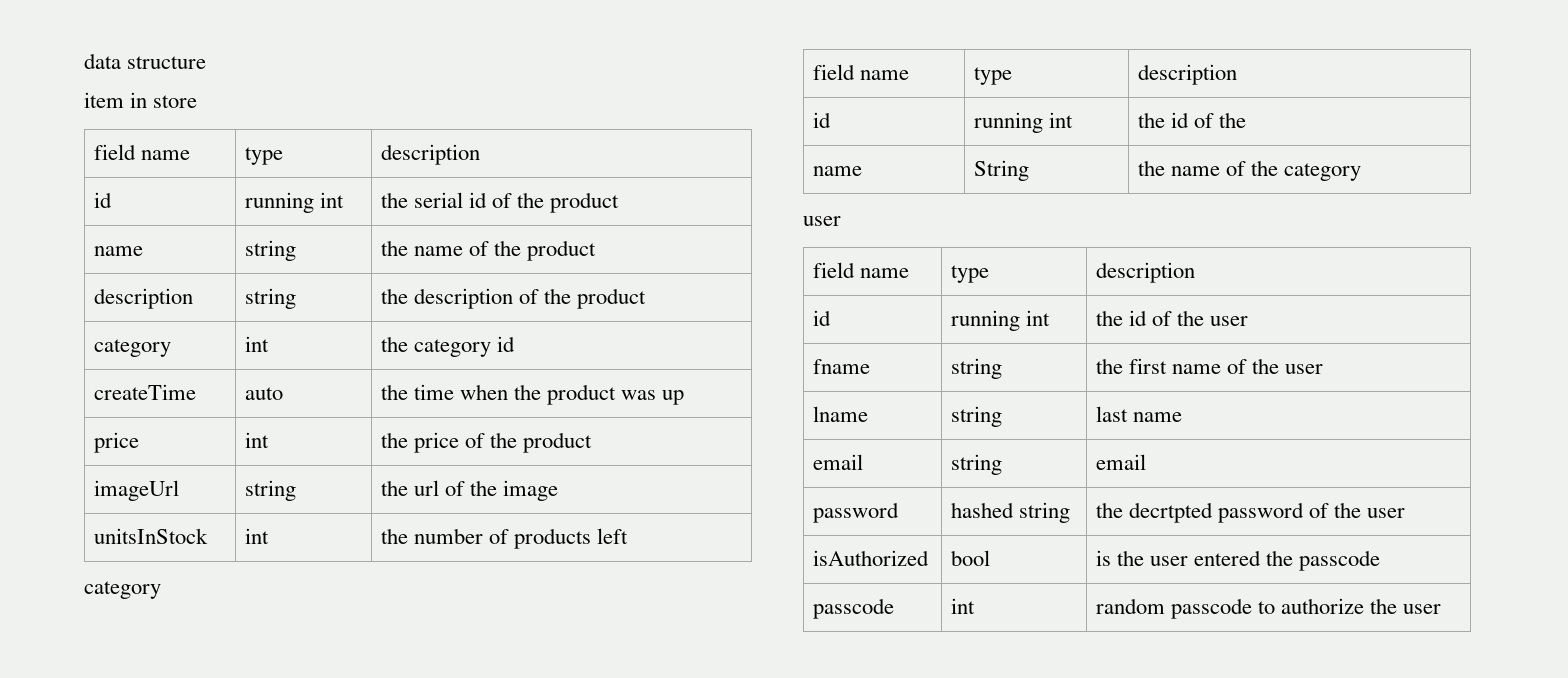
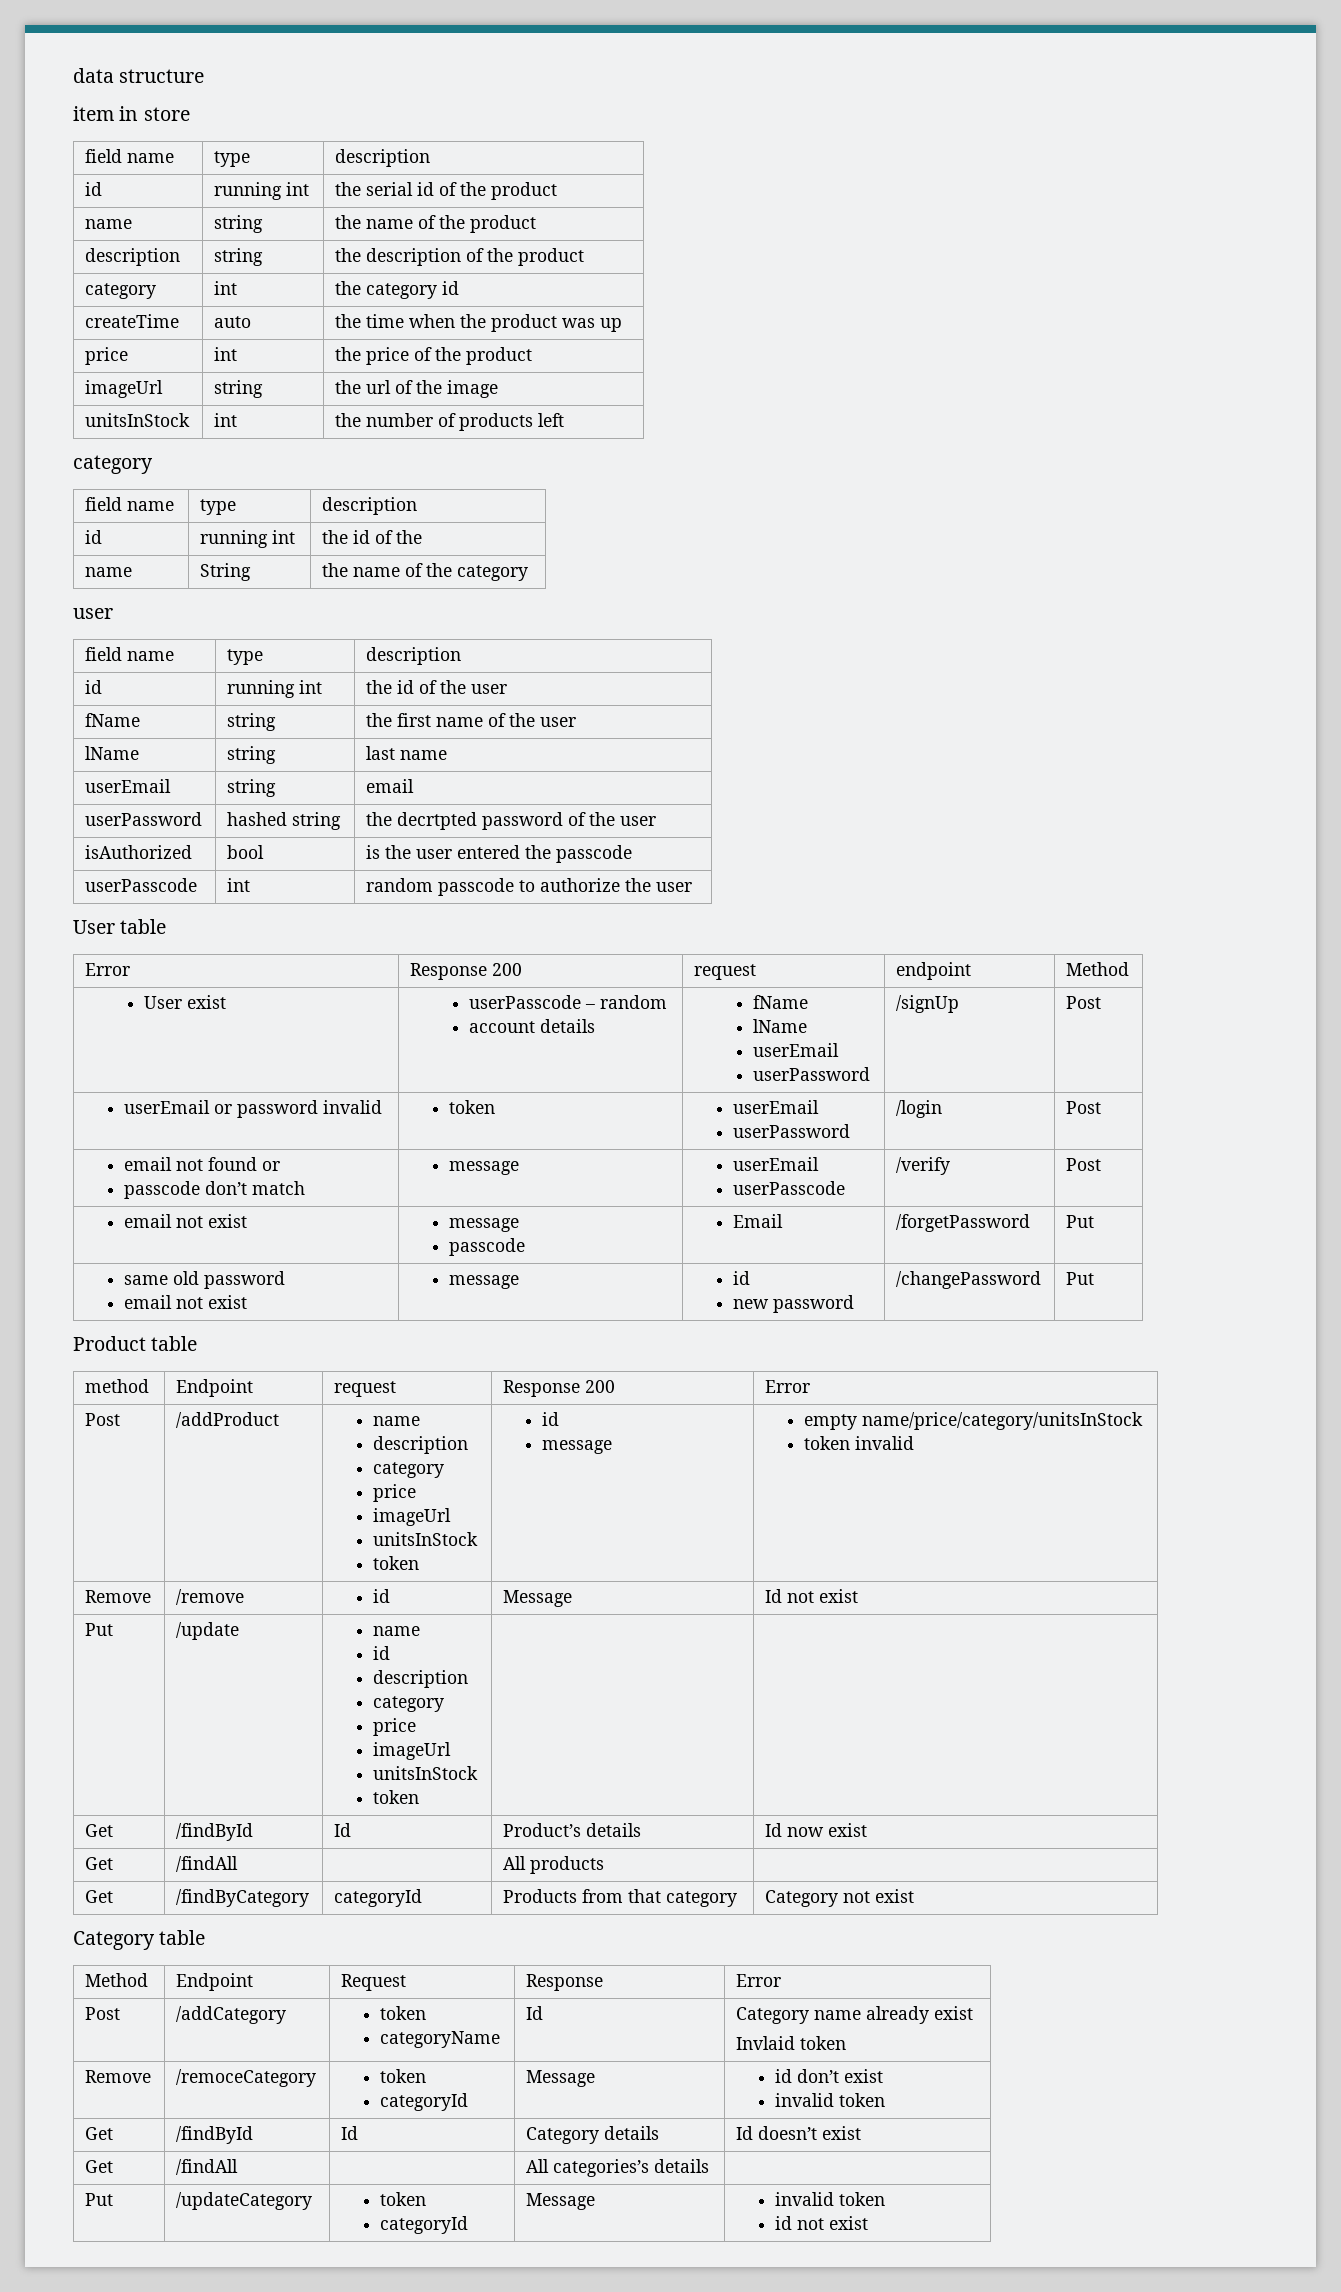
- fname | string | the first name of the user
+ fName | string | the first name of the user
- lname | string | last name
+ lName | string | last name
- email | string | email
+ userEmail | string | email
- password | hashed string | the decrtpted password of the user
+ userPassword | hashed string | the decrtpted password of the user
- passcode | int | random passcode to authorize the user
+ userPasscode | int | random passcode to authorize the user
+ User table
+ Error | Response 200 | request | endpoint | Method
+ User exist | userPasscode – random
+ account details | fName
+ lName
+ userEmail
+ userPassword | /signUp | Post
+ userEmail or password invalid | token | userEmail
+ userPassword | /login | Post
+ email not found or
+ passcode don’t match | message | userEmail
+ userPasscode | /verify | Post
+ email not exist | message
+ passcode | Email | /forgetPassword | Put
+ same old password
+ email not exist | message | id
+ new password | /changePassword | Put
+ Product table
+ method | Endpoint | request | Response 200 | Error
+ Post | /addProduct | name
+ description
+ category
+ price
+ imageUrl
+ unitsInStock
+ token | id
+ message | empty name/price/category/unitsInStock
+ token invalid
+ Remove | /remove | id | Message | Id not exist
+ Put | /update | name
+ id
+ description
+ category
+ price
+ imageUrl
+ unitsInStock
+ token | |
+ Get | /findById | Id | Product’s details | Id now exist
+ Get | /findAll | | All products |
+ Get | /findByCategory | categoryId | Products from that category | Category not exist
+ Category table
+ Method | Endpoint | Request | Response | Error
+ Post | /addCategory | token
+ categoryName | Id | Category name already exist
+ Invlaid token
+ Remove | /remoceCategory | token
+ categoryId | Message | id don’t exist
+ invalid token
+ Get | /findById | Id | Category details | Id doesn’t exist
+ Get | /findAll | | All categories’s details |
+ Put | /updateCategory | token
+ categoryId | Message | invalid token
+ id not exist

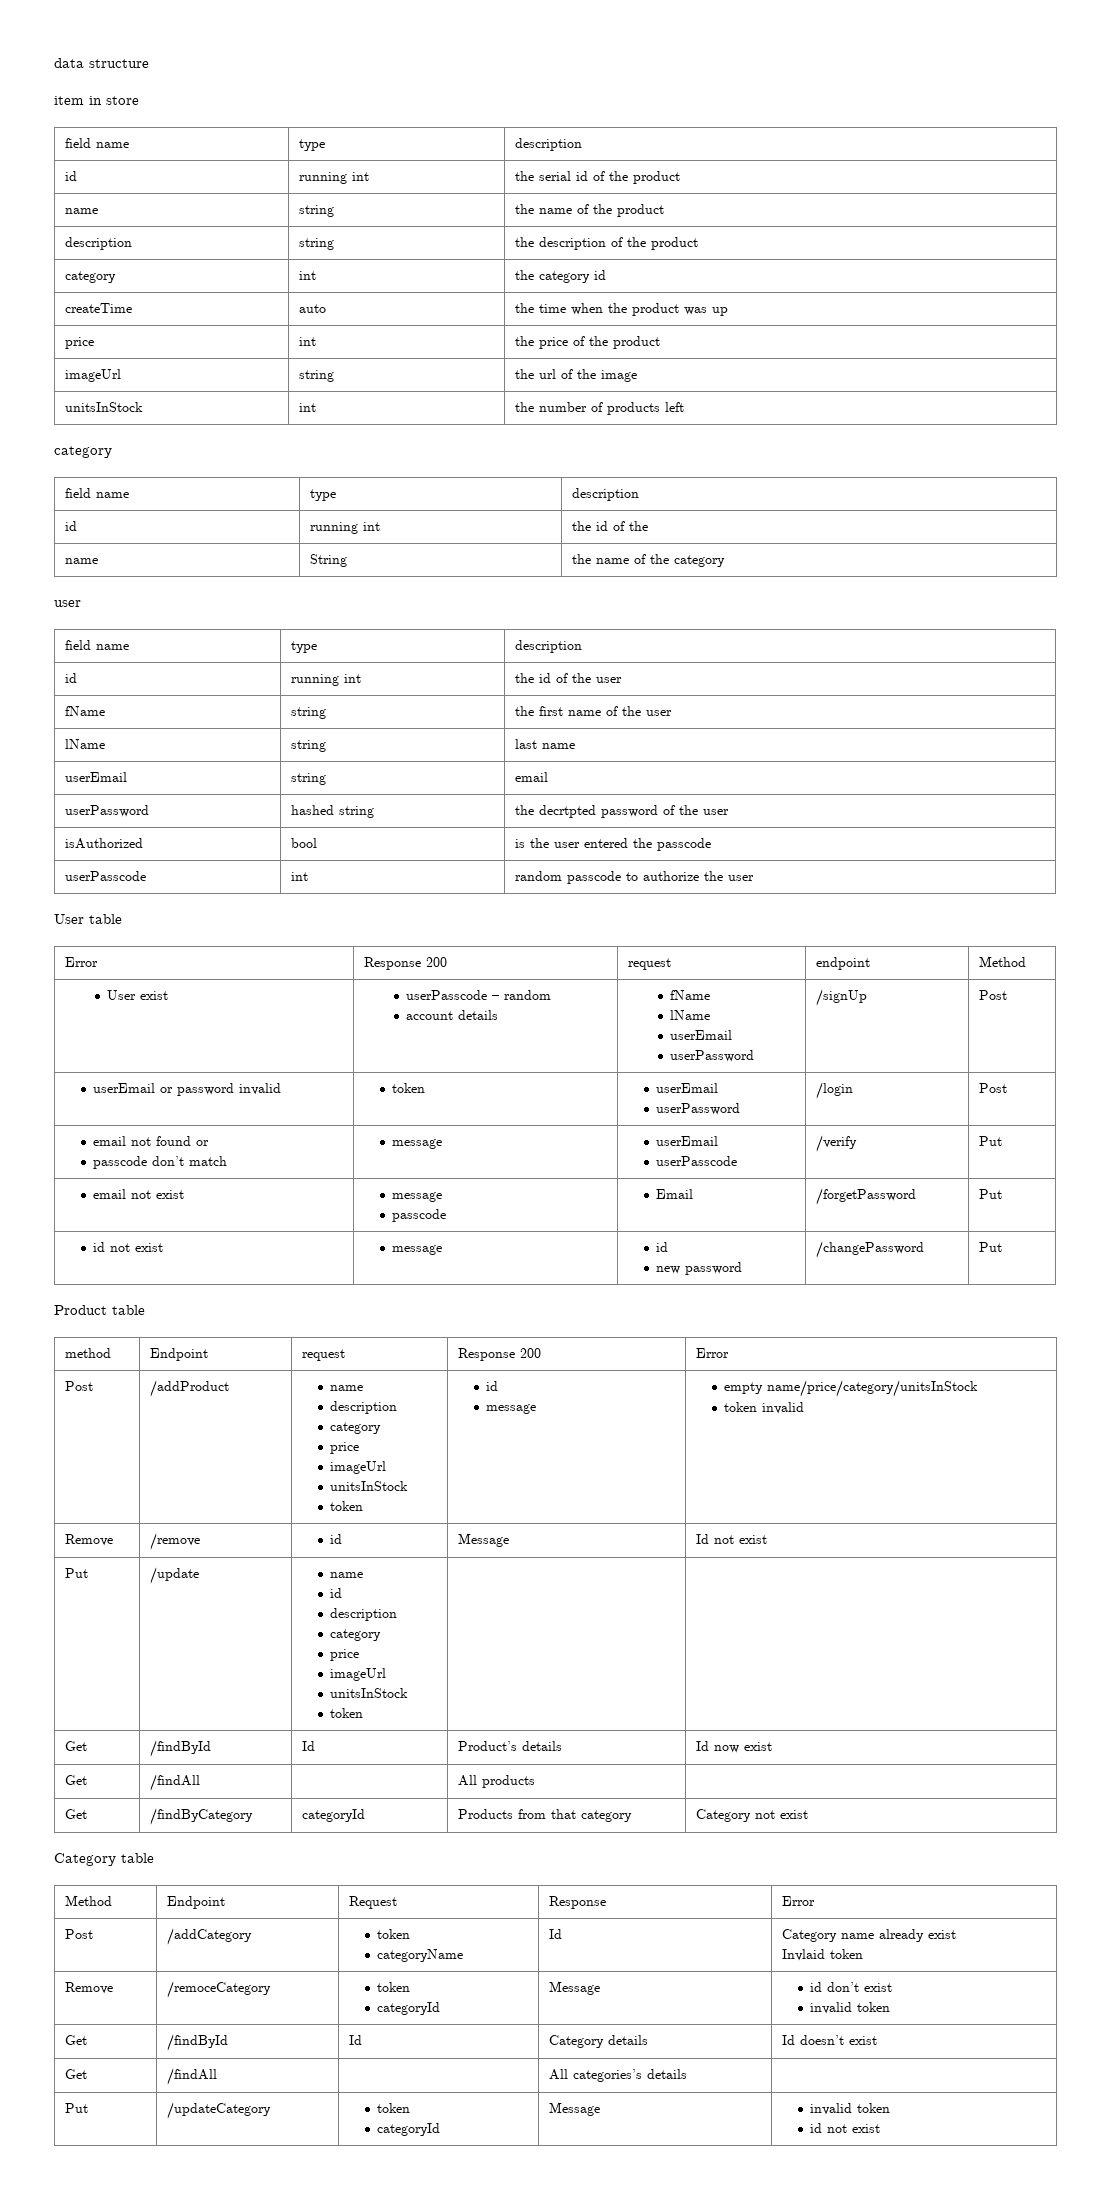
  email not found or
  passcode don’t match | message | userEmail
- userPasscode | /verify | Post
+ userPasscode | /verify | Put
- same old password
- email not exist | message | id
+ id not exist | message | id

